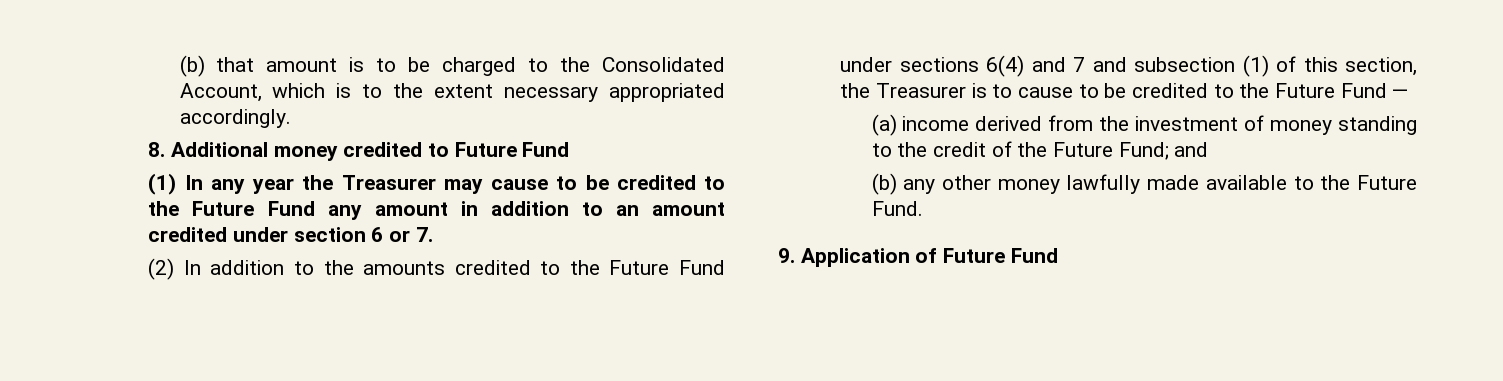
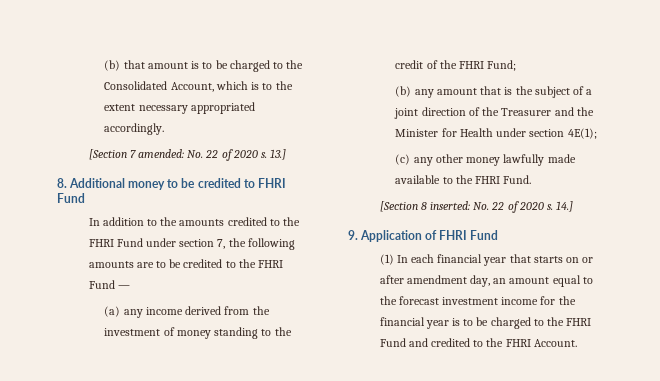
- 8. Additional money credited to Future Fund
- (1) In any year the Treasurer may cause to be credited to the Future Fund any amount in addition to an amount credited under section 6 or 7.
- (2) In addition to the amounts credited to the Future Fund under sections 6(4) and 7 and subsection (1) of this section, the Treasurer is to cause to be credited to the Future Fund —
+ [Section 7 amended: No. 22 of 2020 s. 13.]
+ 8. Additional money to be credited to FHRI Fund
+ In addition to the amounts credited to the FHRI Fund under section 7, the following amounts are to be credited to the FHRI Fund —
- (a) income derived from the investment of money standing to the credit of the Future Fund; and
+ (a) any income derived from the investment of money standing to the credit of the FHRI Fund;
- (b) any other money lawfully made available to the Future Fund.
+ (b) any amount that is the subject of a joint direction of the Treasurer and the Minister for Health under section 4E(1);
+ (c) any other money lawfully made available to the FHRI Fund.
+ [Section 8 inserted: No. 22 of 2020 s. 14.]
- 9. Application of Future Fund
+ 9. Application of FHRI Fund
+ (1) In each financial year that starts on or after amendment day, an amount equal to the forecast investment income for the financial year is to be charged to the FHRI Fund and credited to the FHRI Account.

